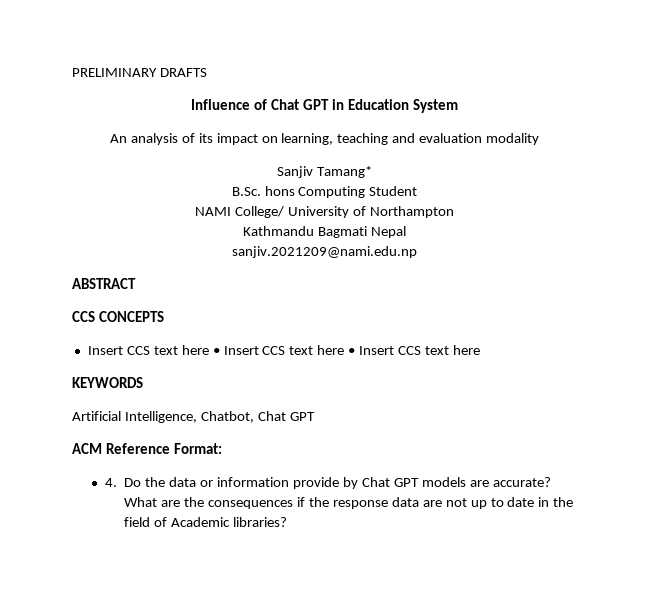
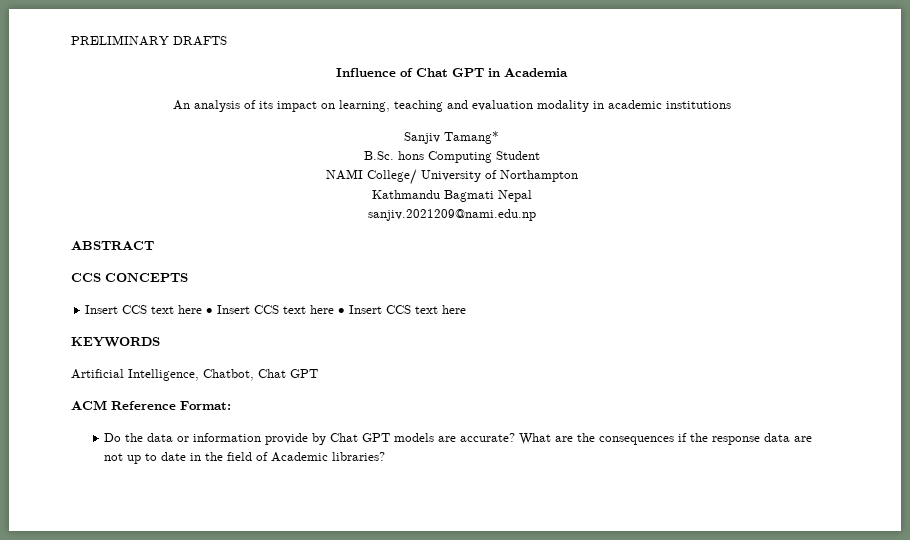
- Influence of Chat GPT in Education System
+ Influence of Chat GPT in Academia
- An analysis of its impact on learning, teaching and evaluation modality
+ An analysis of its impact on learning, teaching and evaluation modality in academic institutions
- 4. Do the data or information provide by Chat GPT models are accurate?
+ Do the data or information provide by Chat GPT models are accurate?

